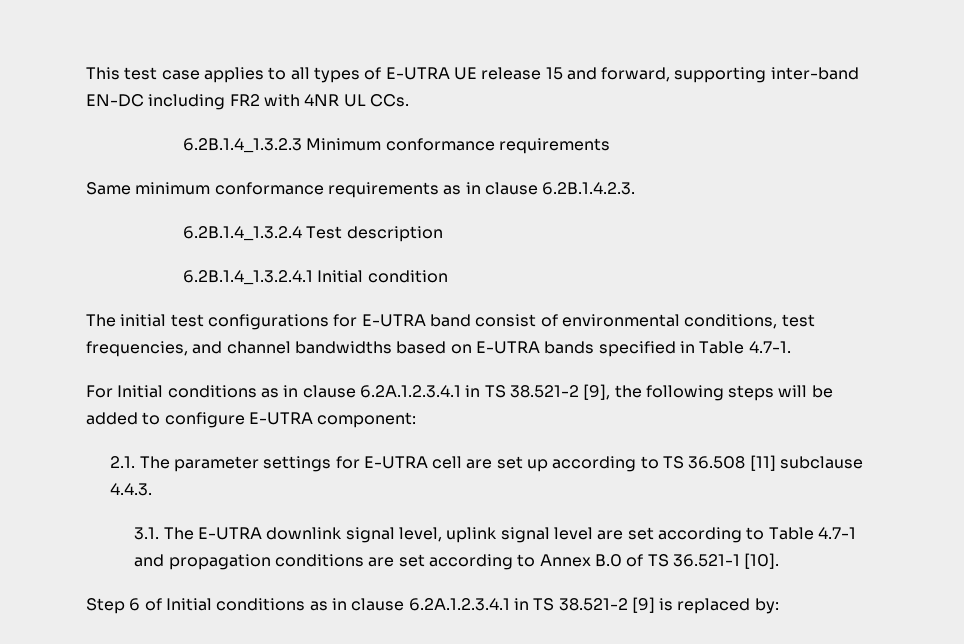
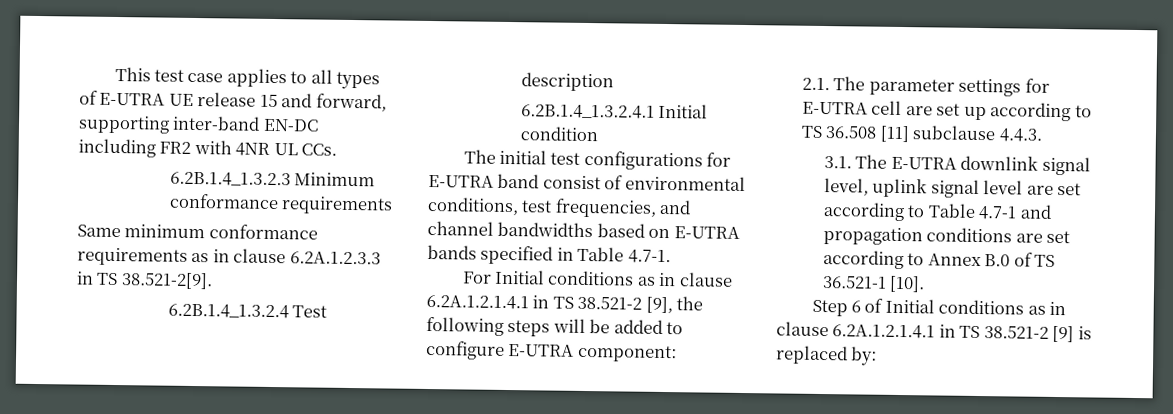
- Same minimum conformance requirements as in clause 6.2B.1.4.2.3.
+ Same minimum conformance requirements as in clause 6.2A.1.2.3.3 in TS 38.521-2[9].
- For Initial conditions as in clause 6.2A.1.2.3.4.1 in TS 38.521-2 [9], the following steps will be added to configure E-UTRA component:
+ For Initial conditions as in clause 6.2A.1.2.1.4.1 in TS 38.521-2 [9], the following steps will be added to configure E-UTRA component:
- Step 6 of Initial conditions as in clause 6.2A.1.2.3.4.1 in TS 38.521-2 [9] is replaced by:
+ Step 6 of Initial conditions as in clause 6.2A.1.2.1.4.1 in TS 38.521-2 [9] is replaced by:

